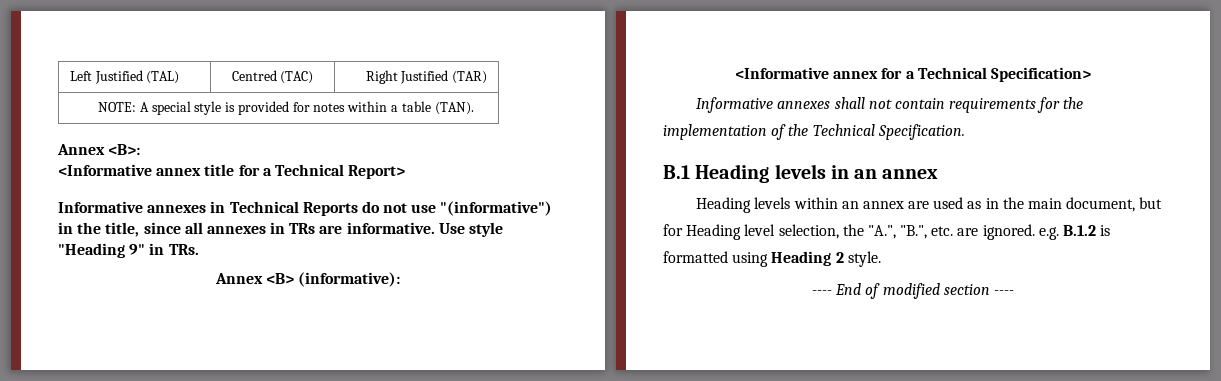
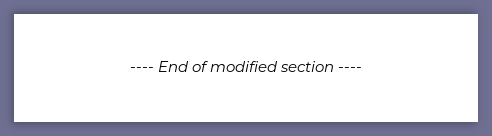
- Left Justified (TAL) | Centred (TAC) | Right Justified (TAR)
- NOTE: A special style is provided for notes within a table (TAN).
- Annex <B>:
- <Informative annex title for a Technical Report>
- Informative annexes in Technical Reports do not use "(informative") in the title, since all annexes in TRs are informative. Use style "Heading 9" in TRs.
- Annex <B> (informative):
- <Informative annex for a Technical Specification>
- Informative annexes shall not contain requirements for the implementation of the Technical Specification.
- B.1 Heading levels in an annex
- Heading levels within an annex are used as in the main document, but for Heading level selection, the "A.", "B.", etc. are ignored. e.g. B.1.2 is formatted using Heading 2 style.

